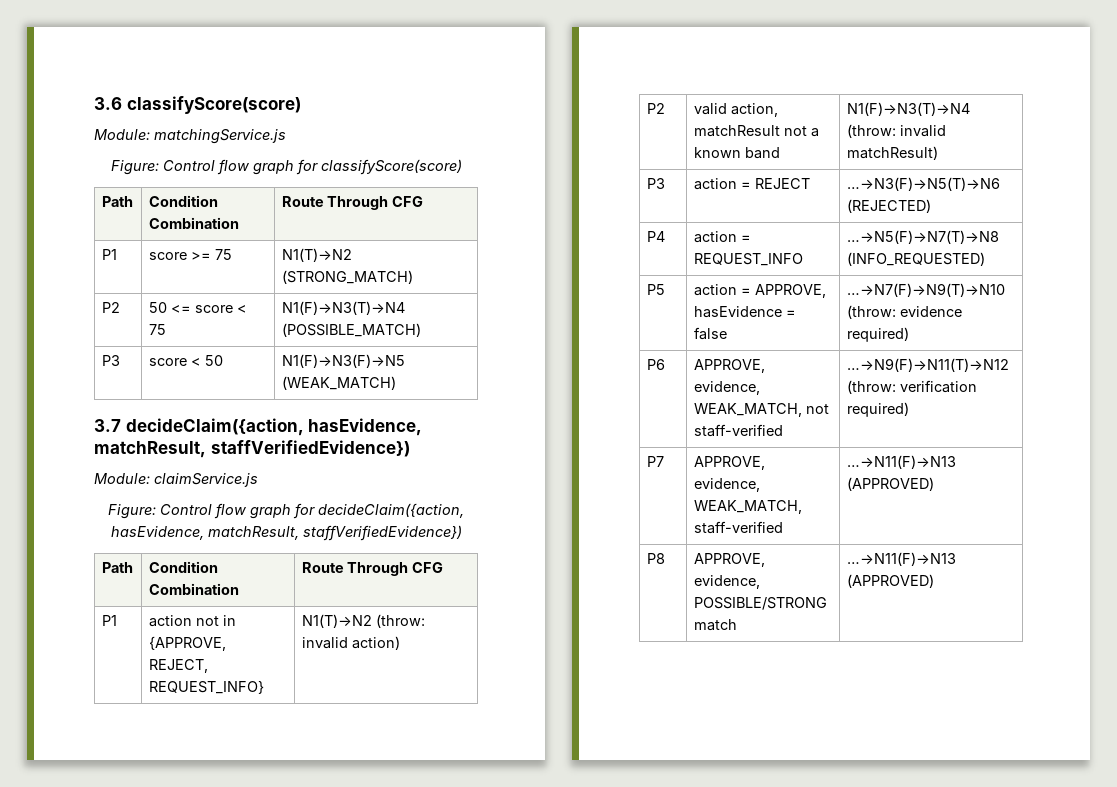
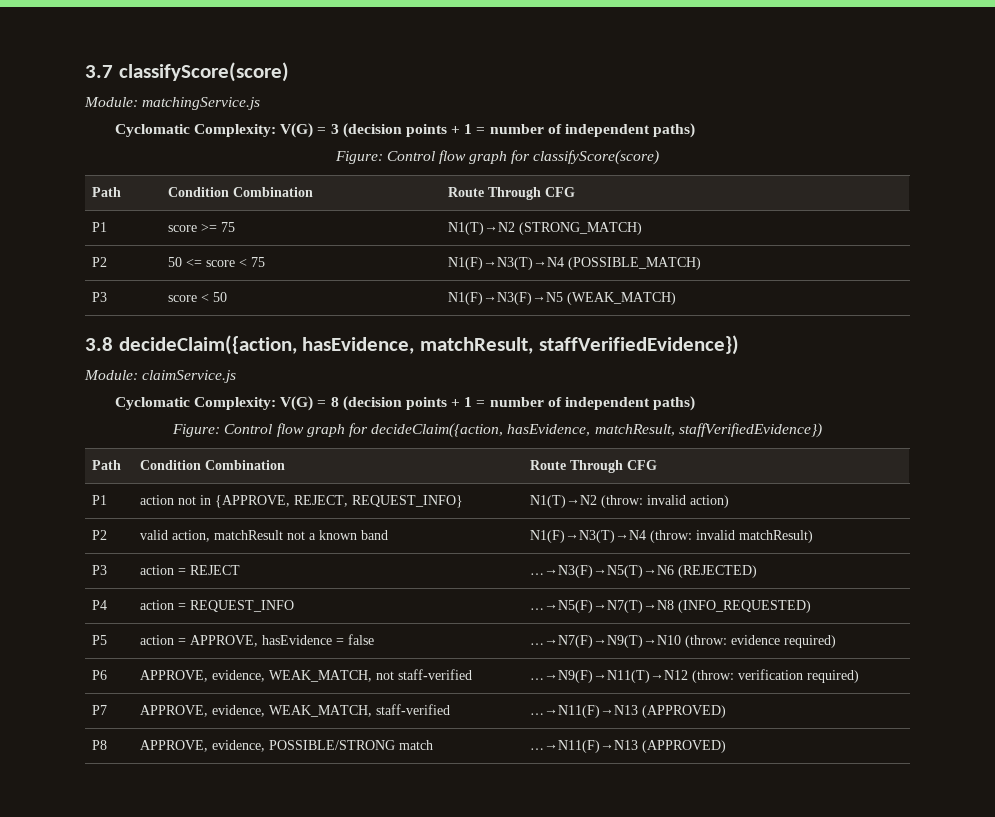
- 3.6 classifyScore(score)
+ 3.7 classifyScore(score)
+ Cyclomatic Complexity: V(G) = 3 (decision points + 1 = number of independent paths)
- 3.7 decideClaim({action, hasEvidence, matchResult, staffVerifiedEvidence})
+ 3.8 decideClaim({action, hasEvidence, matchResult, staffVerifiedEvidence})
+ Cyclomatic Complexity: V(G) = 8 (decision points + 1 = number of independent paths)

